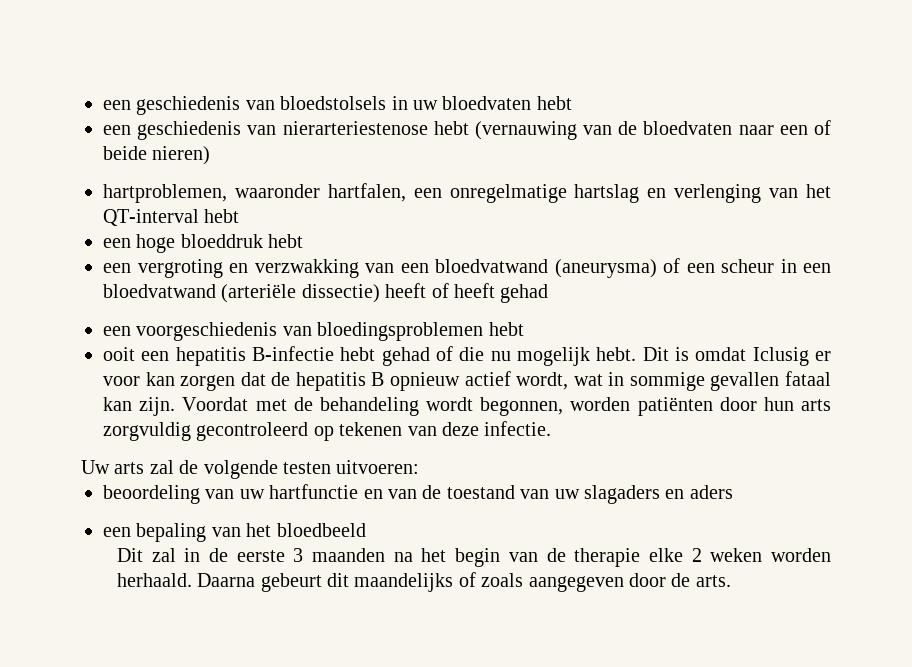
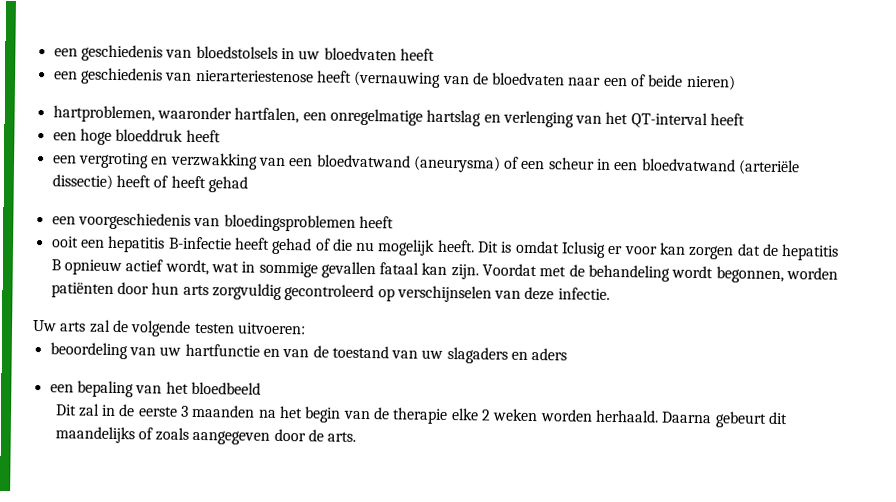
- een geschiedenis van bloedstolsels in uw bloedvaten hebt
+ een geschiedenis van bloedstolsels in uw bloedvaten heeft
- een geschiedenis van nierarteriestenose hebt (vernauwing van de bloedvaten naar een of beide nieren)
+ een geschiedenis van nierarteriestenose heeft (vernauwing van de bloedvaten naar een of beide nieren)
- hartproblemen, waaronder hartfalen, een onregelmatige hartslag en verlenging van het QT-interval hebt
+ hartproblemen, waaronder hartfalen, een onregelmatige hartslag en verlenging van het QT-interval heeft
- een hoge bloeddruk hebt
+ een hoge bloeddruk heeft
- een voorgeschiedenis van bloedingsproblemen hebt
+ een voorgeschiedenis van bloedingsproblemen heeft
- ooit een hepatitis B-infectie hebt gehad of die nu mogelijk hebt.
+ ooit een hepatitis B-infectie heeft gehad of die nu mogelijk heeft.
- Voordat met de behandeling wordt begonnen, worden patiënten door hun arts zorgvuldig gecontroleerd op tekenen van deze infectie.
+ Voordat met de behandeling wordt begonnen, worden patiënten door hun arts zorgvuldig gecontroleerd op verschijnselen van deze infectie.

